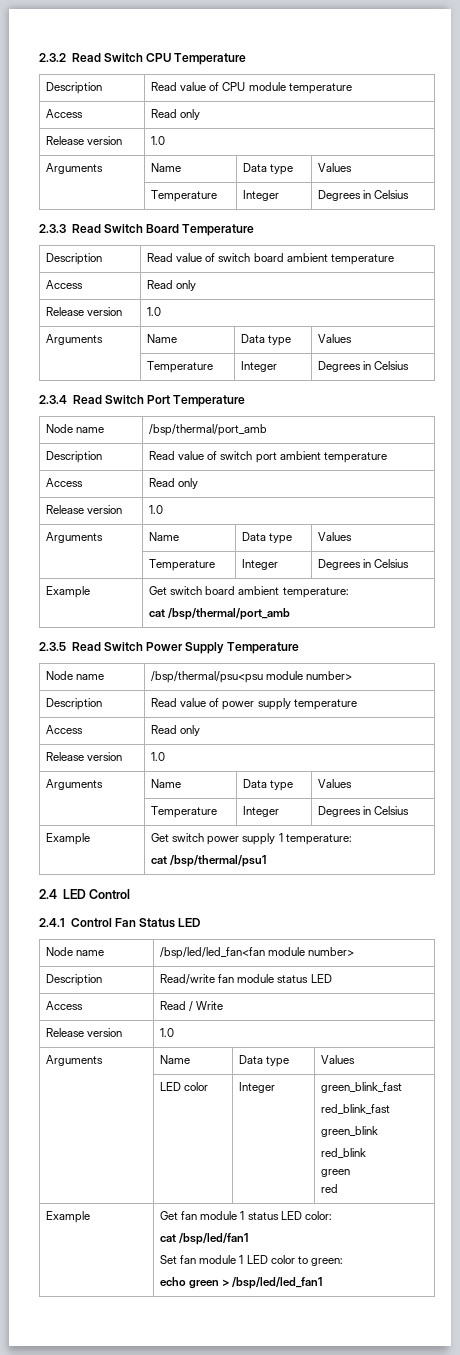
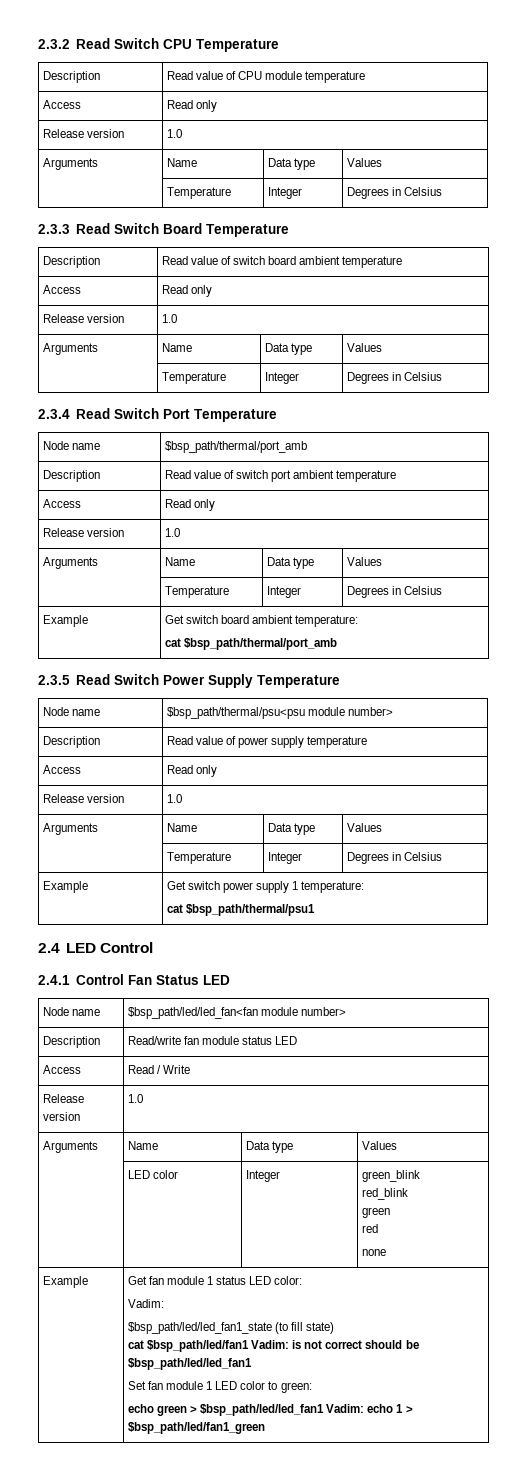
- Node name | /bsp/thermal/port_amb
+ Node name | $bsp_path/thermal/port_amb
  Example | Get switch board ambient temperature:
- cat /bsp/thermal/port_amb
+ cat $bsp_path/thermal/port_amb
- Node name | /bsp/thermal/psu<psu module number>
+ Node name | $bsp_path/thermal/psu<psu module number>
  Example | Get switch power supply 1 temperature:
- cat /bsp/thermal/psu1
+ cat $bsp_path/thermal/psu1
- Node name | /bsp/led/led_fan<fan module number>
+ Node name | $bsp_path/led/led_fan<fan module number>
- | LED color | Integer | green_blink_fast
- red_blink_fast
- green_blink
+ | LED color | Integer | green_blink
  red_blink
  green
  red
+ none
  Example | Get fan module 1 status LED color:
- cat /bsp/led/fan1
+ Vadim:
+ $bsp_path/led/led_fan1_state (to fill state)
+ cat $bsp_path/led/fan1 Vadim: is not correct should be $bsp_path/led/led_fan1
  Set fan module 1 LED color to green:
- echo green > /bsp/led/led_fan1
+ echo green > $bsp_path/led/led_fan1 Vadim: echo 1 > $bsp_path/led/fan1_green

